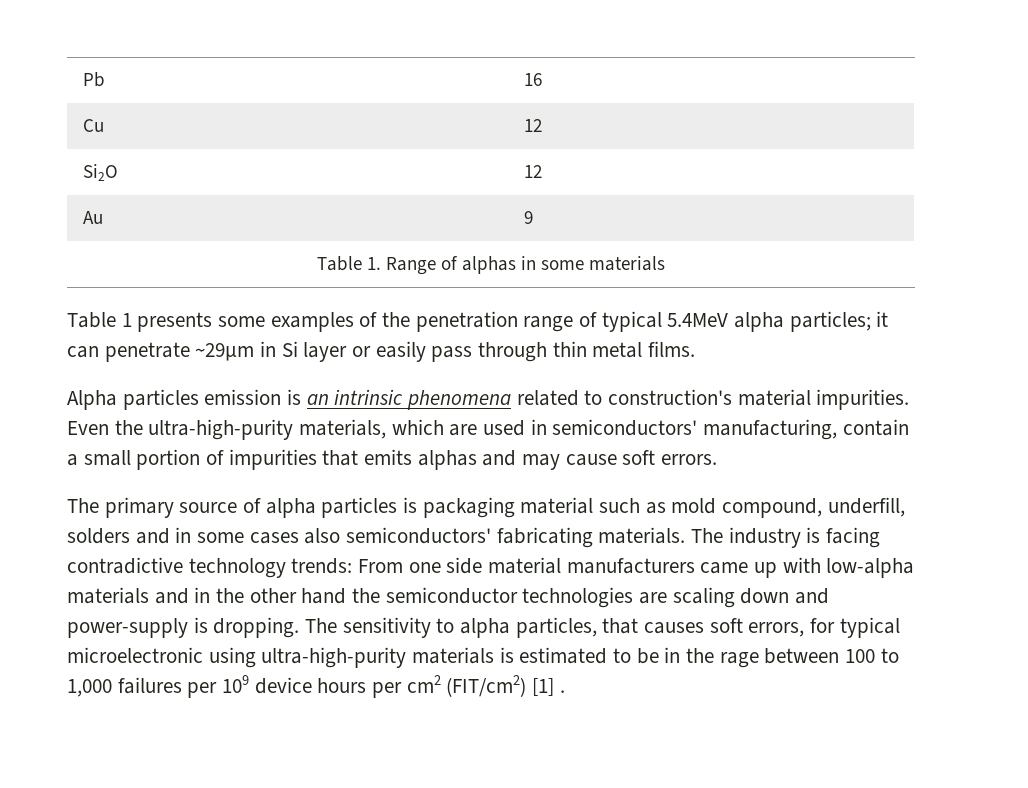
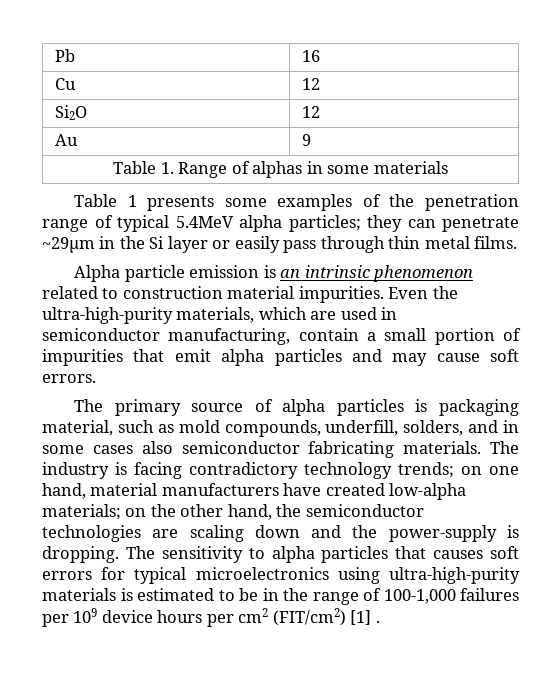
- Table 1 presents some examples of the penetration range of typical 5.4MeV alpha particles; it can penetrate ~29µm in Si layer or easily pass through thin metal films.
+ Table 1 presents some examples of the penetration range of typical 5.4MeV alpha particles; they can penetrate ~29µm in the Si layer or easily pass through thin metal films.
- Alpha particles emission is an intrinsic phenomena related to construction's material impurities.
+ Alpha particle emission is an intrinsic phenomenon related to construction material impurities.
- Even the ultra-high-purity materials, which are used in semiconductors' manufacturing, contain a small portion of impurities that emits alphas and may cause soft errors.
+ Even the ultra-high-purity materials, which are used in semiconductor manufacturing, contain a small portion of impurities that emit alpha particles and may cause soft errors.
- The primary source of alpha particles is packaging material such as mold compound, underfill, solders and in some cases also semiconductors' fabricating materials.
+ The primary source of alpha particles is packaging material, such as mold compounds, underfill, solders, and in some cases also semiconductor fabricating materials.
- The industry is facing contradictive technology trends: From one side material manufacturers came up with low-alpha materials and in the other hand the semiconductor technologies are scaling down and power-supply is dropping.
+ The industry is facing contradictory technology trends; on one hand, material manufacturers have created low-alpha materials; on the other hand, the semiconductor technologies are scaling down and the power-supply is dropping.
- The sensitivity to alpha particles, that causes soft errors, for typical microelectronic using ultra-high-purity materials is estimated to be in the rage between 100 to 1,000 failures per 109 device hours per cm2 (FIT/cm2) [1] .
+ The sensitivity to alpha particles that causes soft errors for typical microelectronics using ultra-high-purity materials is estimated to be in the range of 100-1,000 failures per 109 device hours per cm2 (FIT/cm2) [1] .

